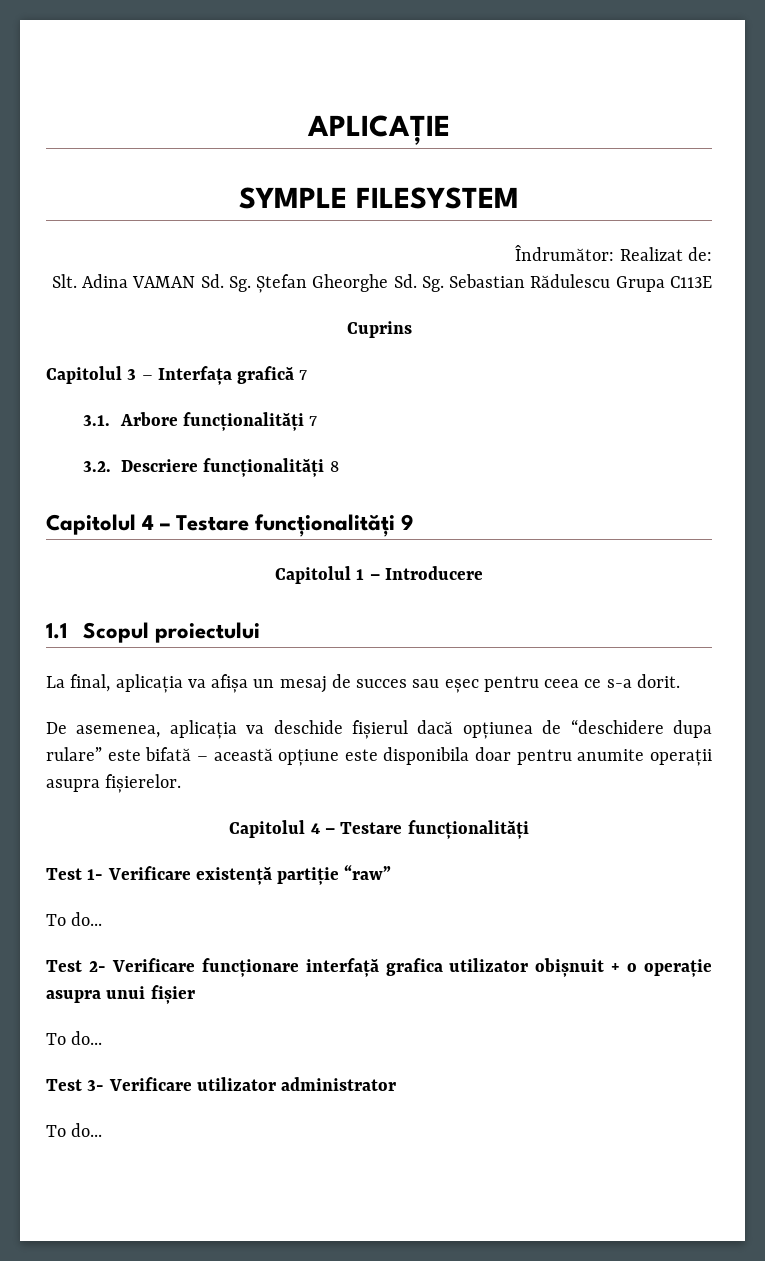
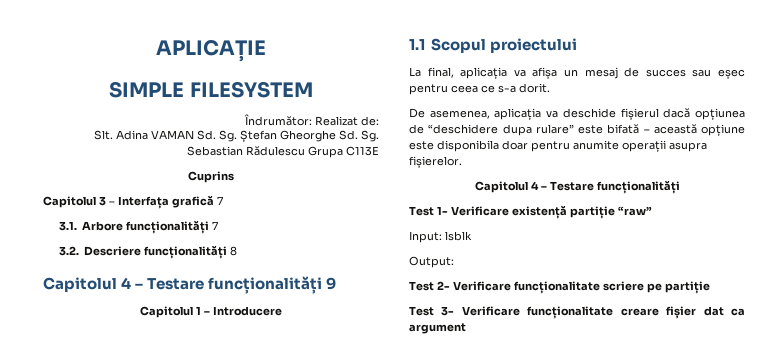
- SYMPLE FILESYSTEM
+ SIMPLE FILESYSTEM
  Test 1- Verificare existență partiție “raw”
- To do...
+ Input: lsblk
+ Output:
- Test 2- Verificare funcționare interfață grafica utilizator obișnuit + o operație asupra unui fișier
- To do...
- Test 3- Verificare utilizator administrator
- To do...
+ Test 2- Verificare funcționalitate scriere pe partiție
+ Test 3- Verificare funcționalitate creare fișier dat ca argument

